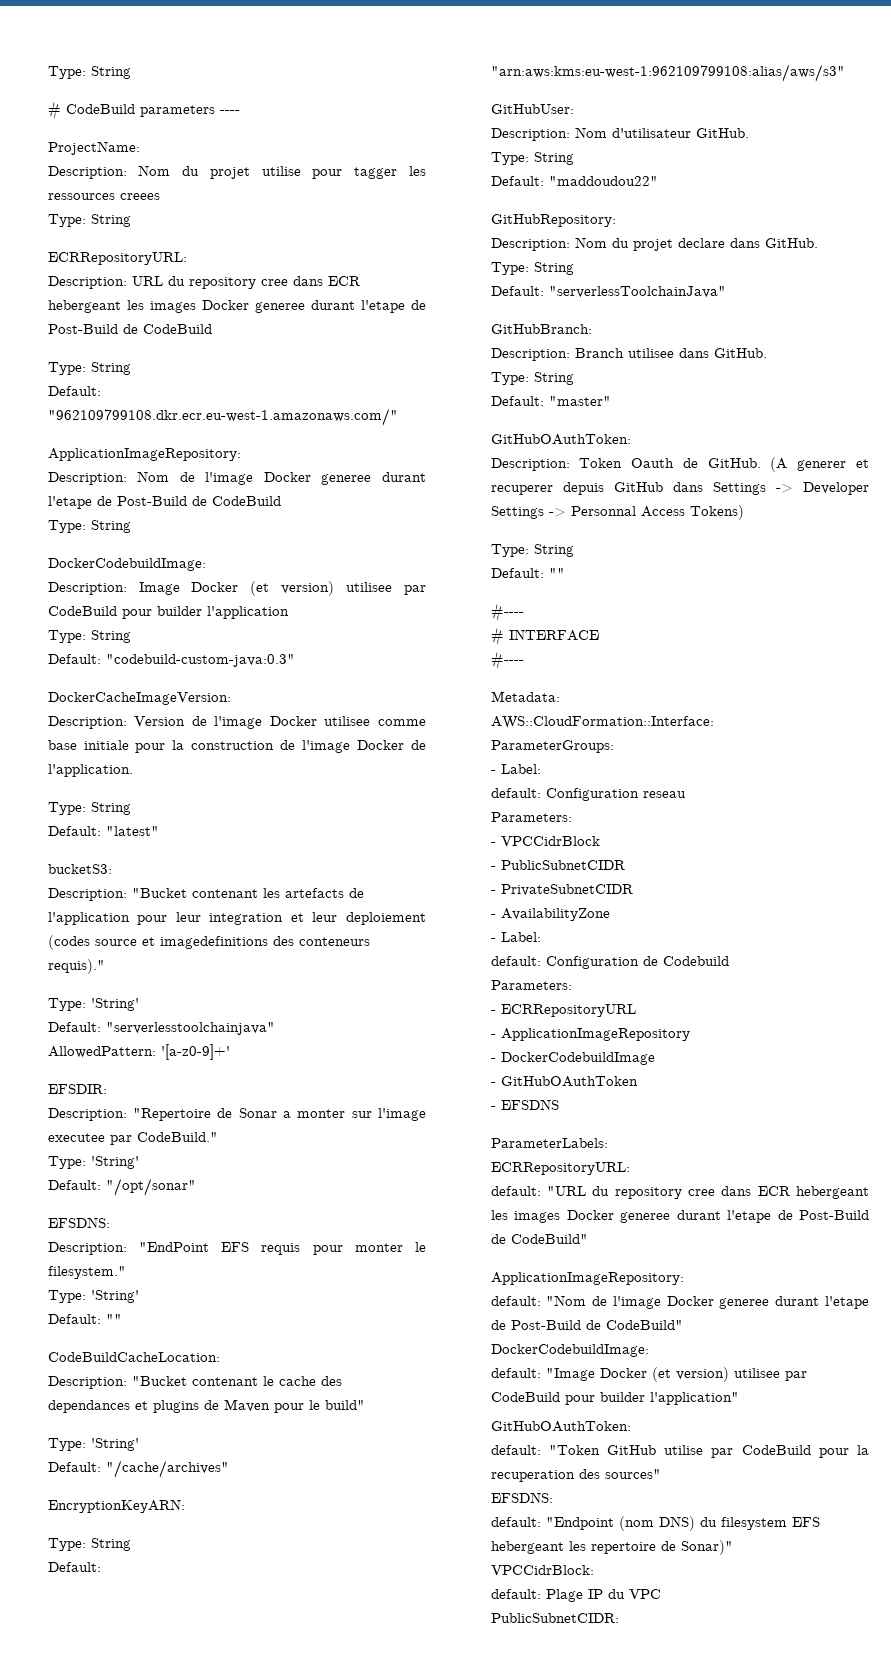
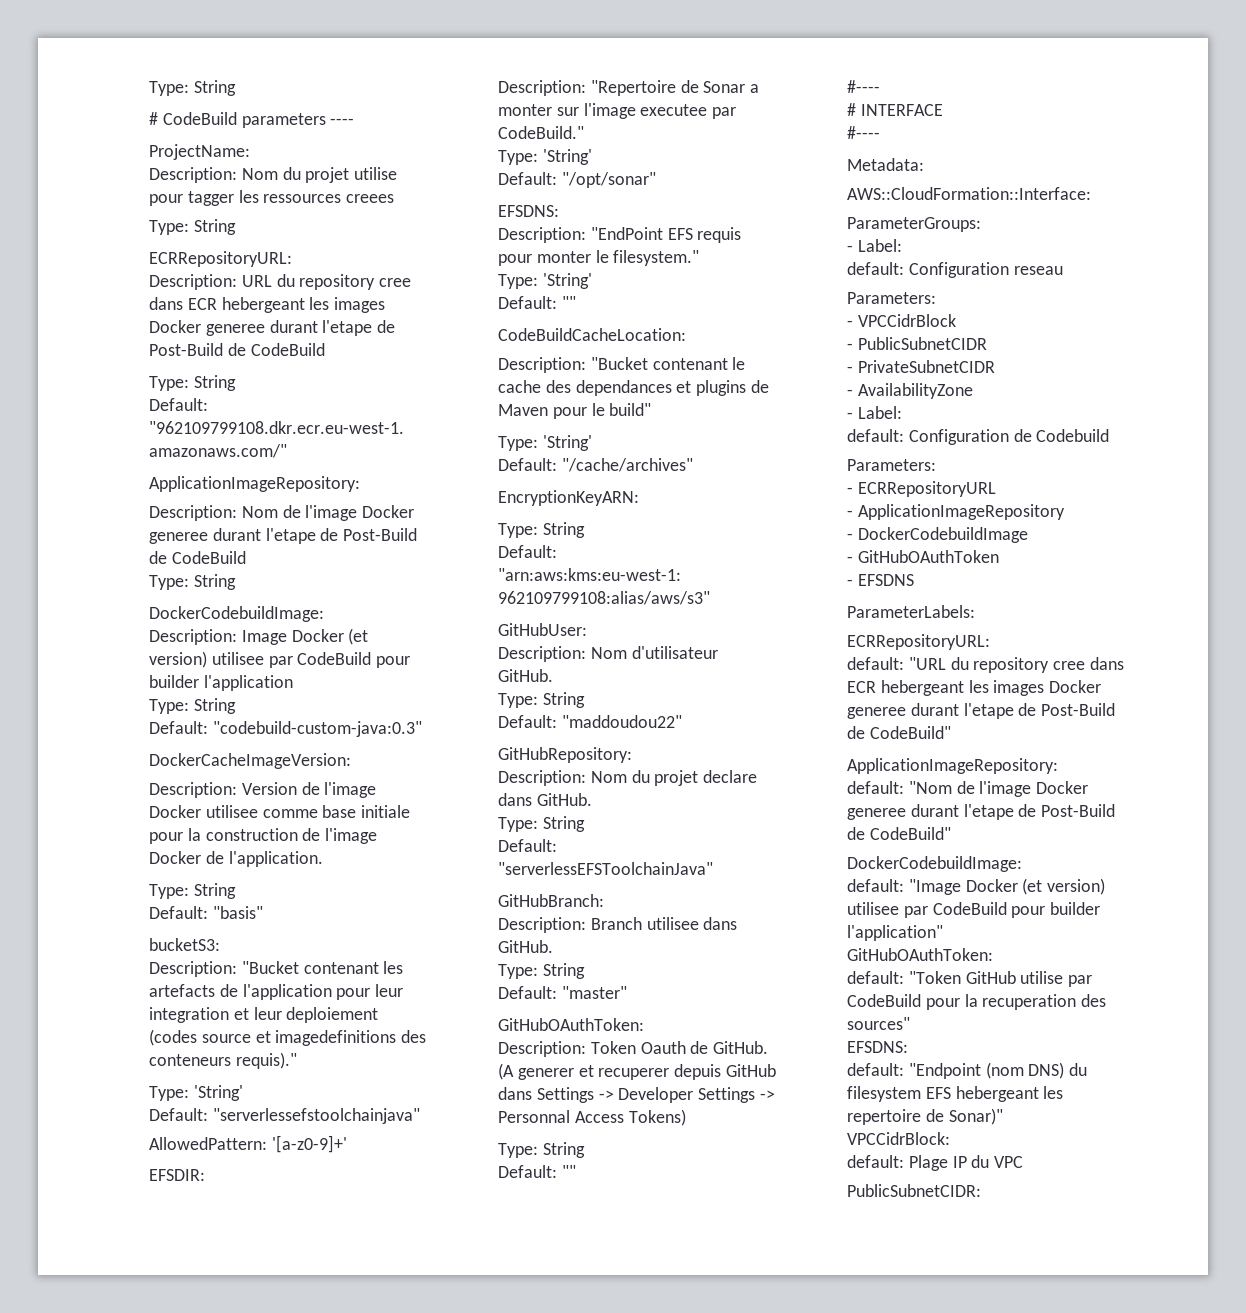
- Default: "latest"
+ Default: "basis"
- Default: "serverlesstoolchainjava"
+ Default: "serverlessefstoolchainjava"
- Default: "serverlessToolchainJava"
+ Default: "serverlessEFSToolchainJava"

